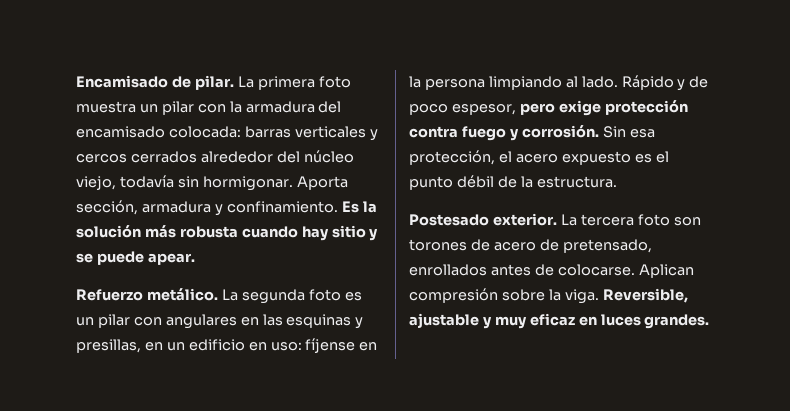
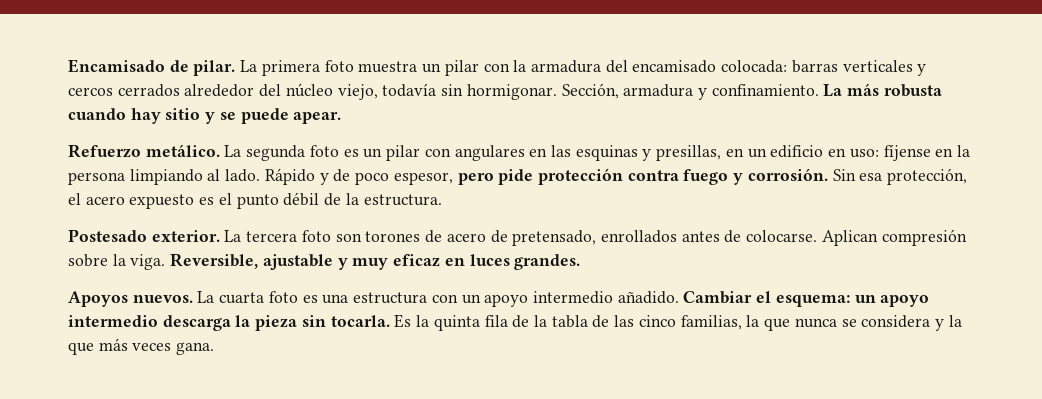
- Aporta sección, armadura y confinamiento.
+ Sección, armadura y confinamiento.
- Es la solución más robusta cuando hay sitio y se puede apear.
+ La más robusta cuando hay sitio y se puede apear.
- Rápido y de poco espesor, pero exige protección contra fuego y corrosión.
+ Rápido y de poco espesor, pero pide protección contra fuego y corrosión.
+ Apoyos nuevos. La cuarta foto es una estructura con un apoyo intermedio añadido. Cambiar el esquema: un apoyo intermedio descarga la pieza sin tocarla. Es la quinta fila de la tabla de las cinco familias, la que nunca se considera y la que más veces gana.

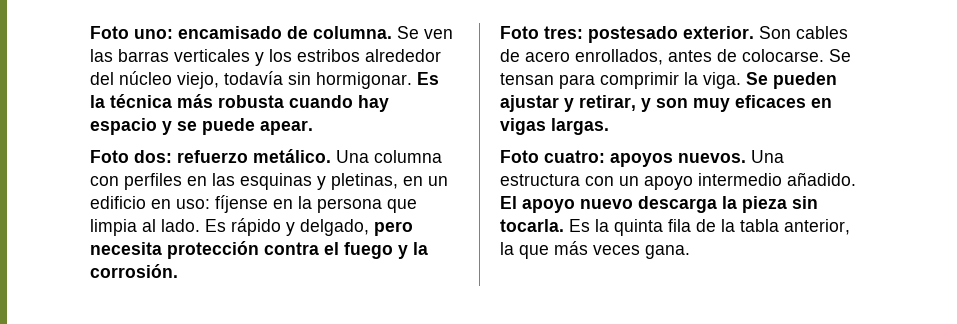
- Encamisado de pilar. La primera foto muestra un pilar con la armadura del encamisado colocada: barras verticales y cercos cerrados alrededor del núcleo viejo, todavía sin hormigonar.
+ Foto uno: encamisado de columna. Se ven las barras verticales y los estribos alrededor del núcleo viejo, todavía sin hormigonar.
- Sección, armadura y confinamiento. La más robusta cuando hay sitio y se puede apear.
+ Es la técnica más robusta cuando hay espacio y se puede apear.
- Refuerzo metálico. La segunda foto es un pilar con angulares en las esquinas y presillas, en un edificio en uso: fíjense en la persona limpiando al lado. Rápido y de poco espesor, pero pide protección contra fuego y corrosión. Sin esa protección, el acero expuesto es el punto débil de la estructura.
- Postesado exterior. La tercera foto son torones de acero de pretensado, enrollados antes de colocarse. Aplican compresión sobre la viga. Reversible, ajustable y muy eficaz en luces grandes.
- Apoyos nuevos. La cuarta foto es una estructura con un apoyo intermedio añadido.
+ Foto dos: refuerzo metálico. Una columna con perfiles en las esquinas y pletinas, en un edificio en uso: fíjense en la persona que limpia al lado. Es rápido y delgado, pero necesita protección contra el fuego y la corrosión.
+ Foto tres: postesado exterior. Son cables de acero enrollados, antes de colocarse. Se tensan para comprimir la viga. Se pueden ajustar y retirar, y son muy eficaces en vigas largas.
+ Foto cuatro: apoyos nuevos. Una estructura con un apoyo intermedio añadido.
- Cambiar el esquema: un apoyo intermedio descarga la pieza sin tocarla.
+ El apoyo nuevo descarga la pieza sin tocarla.
- Es la quinta fila de la tabla de las cinco familias, la que nunca se considera y la que más veces gana.
+ Es la quinta fila de la tabla anterior, la que más veces gana.

